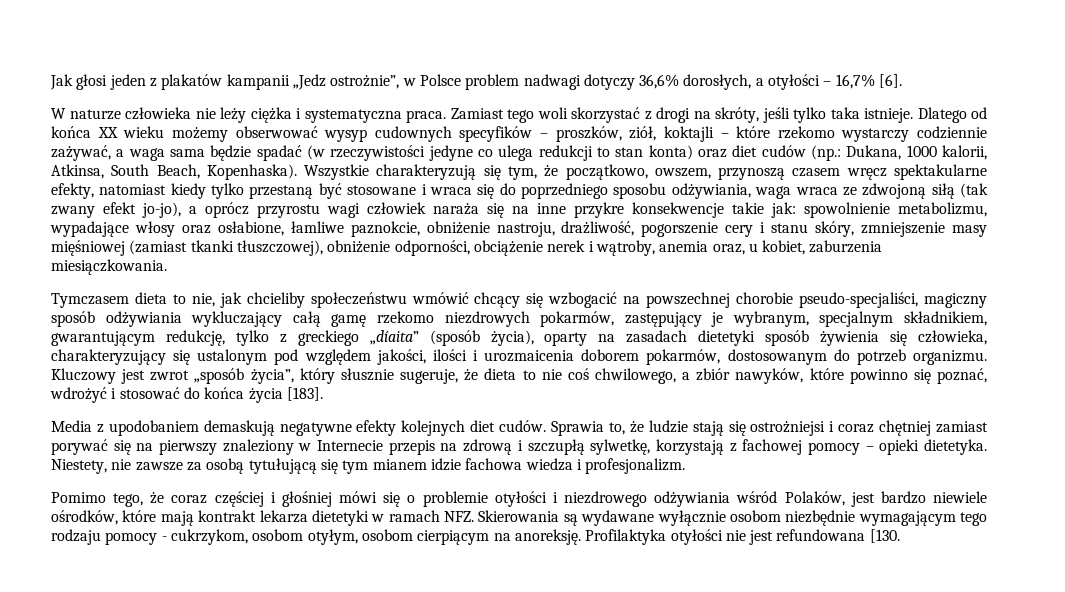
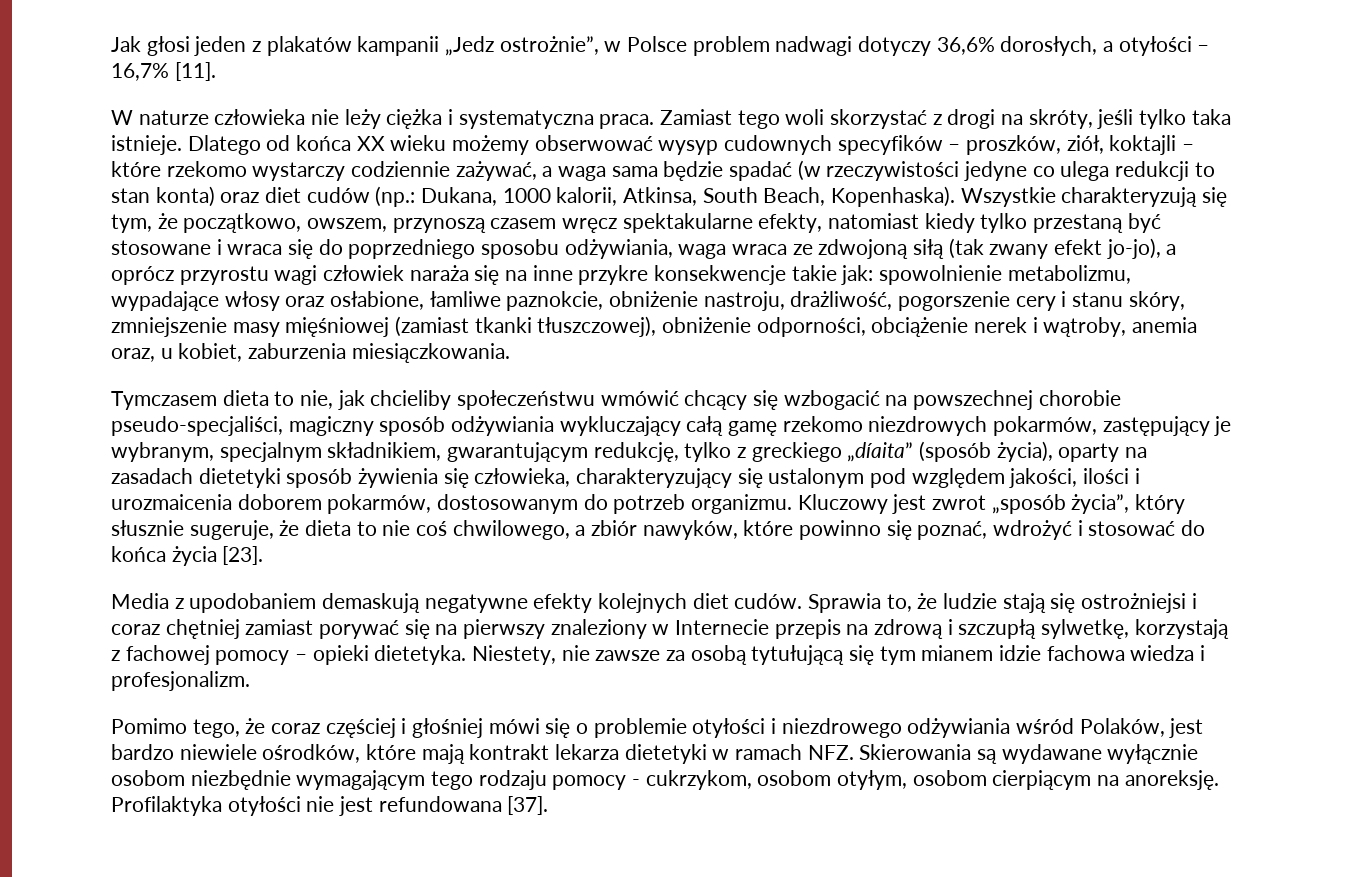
- Jak głosi jeden z plakatów kampanii „Jedz ostrożnie”, w Polsce problem nadwagi dotyczy 36,6% dorosłych, a otyłości – 16,7% [6].
+ Jak głosi jeden z plakatów kampanii „Jedz ostrożnie”, w Polsce problem nadwagi dotyczy 36,6% dorosłych, a otyłości – 16,7% [11].
- Kluczowy jest zwrot „sposób życia”, który słusznie sugeruje, że dieta to nie coś chwilowego, a zbiór nawyków, które powinno się poznać, wdrożyć i stosować do końca życia [183].
+ Kluczowy jest zwrot „sposób życia”, który słusznie sugeruje, że dieta to nie coś chwilowego, a zbiór nawyków, które powinno się poznać, wdrożyć i stosować do końca życia [23].
- Profilaktyka otyłości nie jest refundowana [130.
+ Profilaktyka otyłości nie jest refundowana [37].

